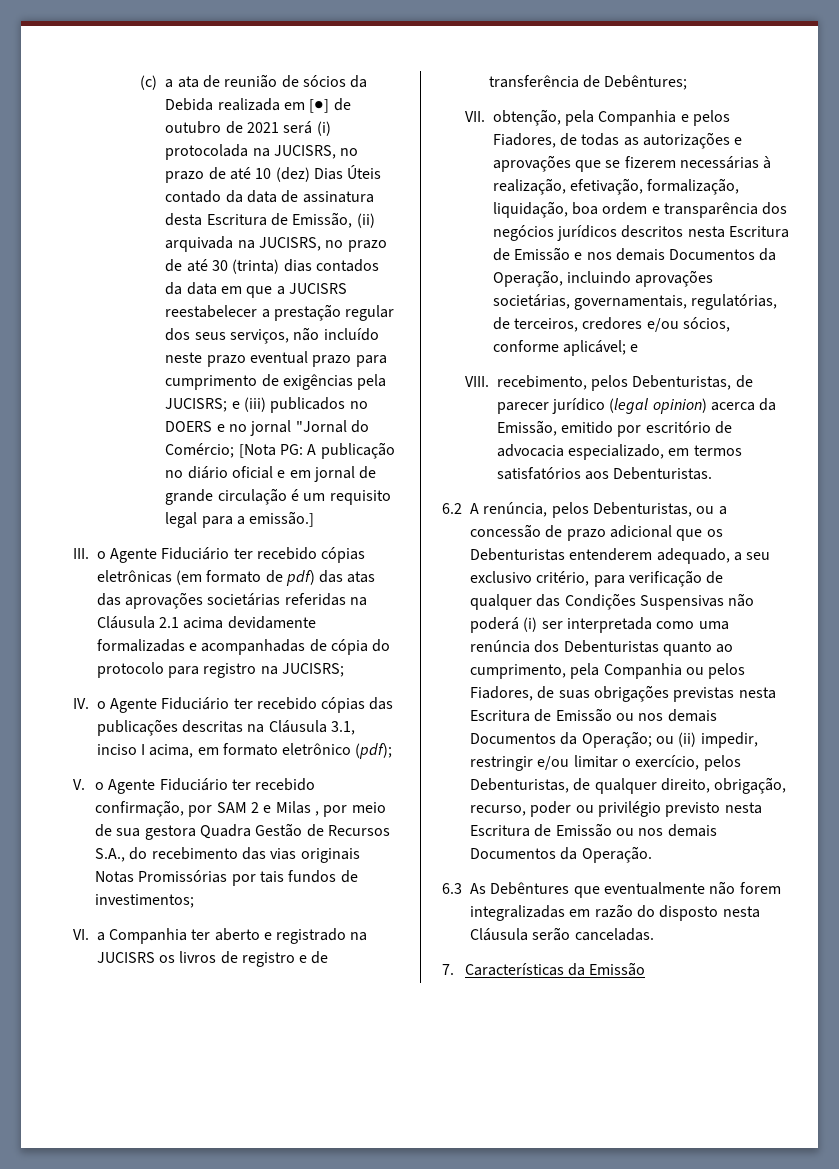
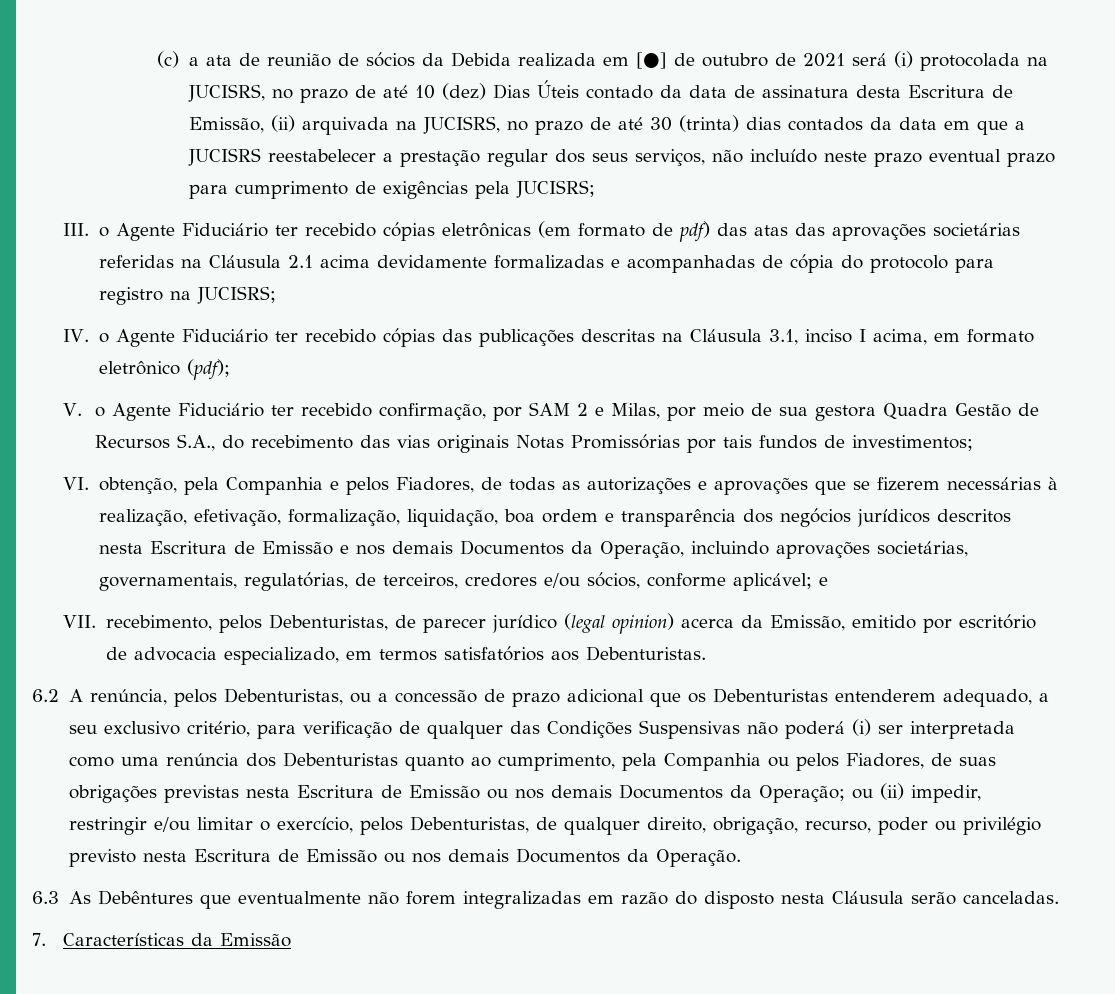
- e (iii) publicados no DOERS e no jornal "Jornal do Comércio; [Nota PG: A publicação no diário oficial e em jornal de grande circulação é um requisito legal para a emissão.]
- V. o Agente Fiduciário ter recebido confirmação, por SAM 2 e Milas , por meio de sua gestora Quadra Gestão de Recursos S.A., do recebimento das vias originais Notas Promissórias por tais fundos de investimentos;
+ V. o Agente Fiduciário ter recebido confirmação, por SAM 2 e Milas, por meio de sua gestora Quadra Gestão de Recursos S.A., do recebimento das vias originais Notas Promissórias por tais fundos de investimentos;
- VI. a Companhia ter aberto e registrado na JUCISRS os livros de registro e de transferência de Debêntures;
- VII. obtenção, pela Companhia e pelos Fiadores, de todas as autorizações e aprovações que se fizerem necessárias à realização, efetivação, formalização, liquidação, boa ordem e transparência dos negócios jurídicos descritos nesta Escritura de Emissão e nos demais Documentos da Operação, incluindo aprovações societárias, governamentais, regulatórias, de terceiros, credores e/ou sócios, conforme aplicável; e
+ VI. obtenção, pela Companhia e pelos Fiadores, de todas as autorizações e aprovações que se fizerem necessárias à realização, efetivação, formalização, liquidação, boa ordem e transparência dos negócios jurídicos descritos nesta Escritura de Emissão e nos demais Documentos da Operação, incluindo aprovações societárias, governamentais, regulatórias, de terceiros, credores e/ou sócios, conforme aplicável; e
- VIII. recebimento, pelos Debenturistas, de parecer jurídico (legal opinion) acerca da Emissão, emitido por escritório de advocacia especializado, em termos satisfatórios aos Debenturistas.
+ VII. recebimento, pelos Debenturistas, de parecer jurídico (legal opinion) acerca da Emissão, emitido por escritório de advocacia especializado, em termos satisfatórios aos Debenturistas.

